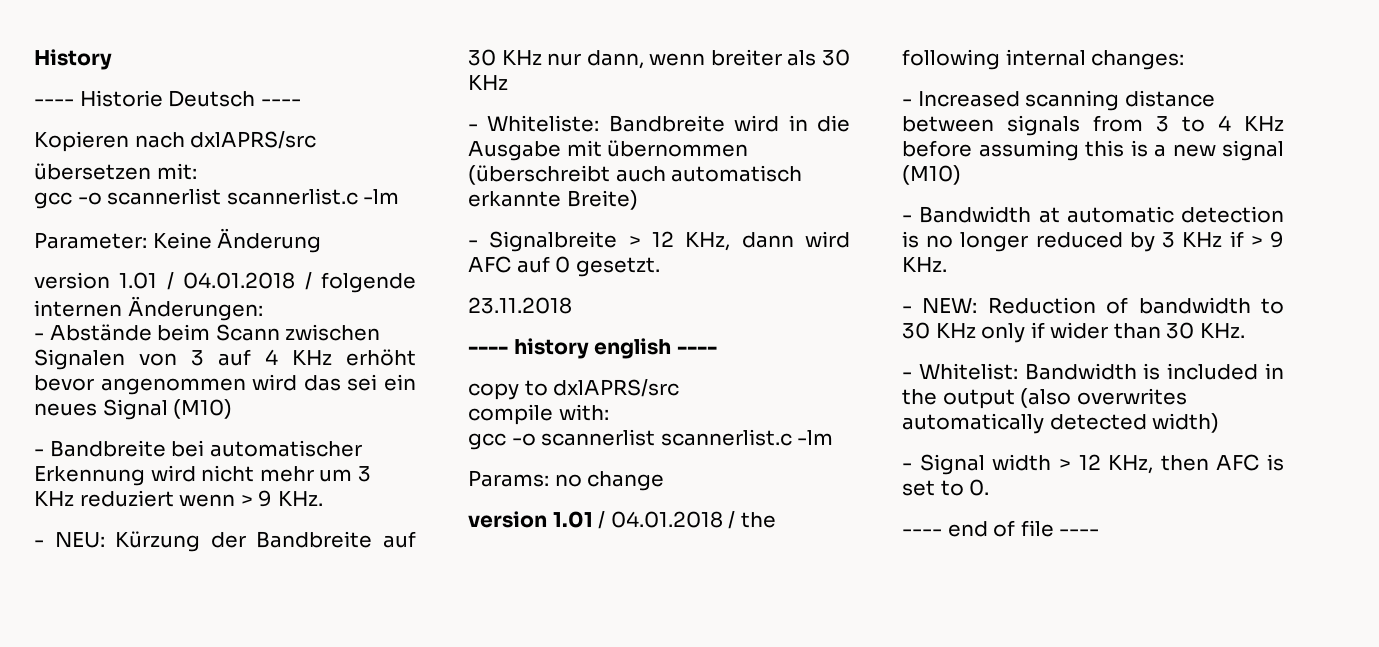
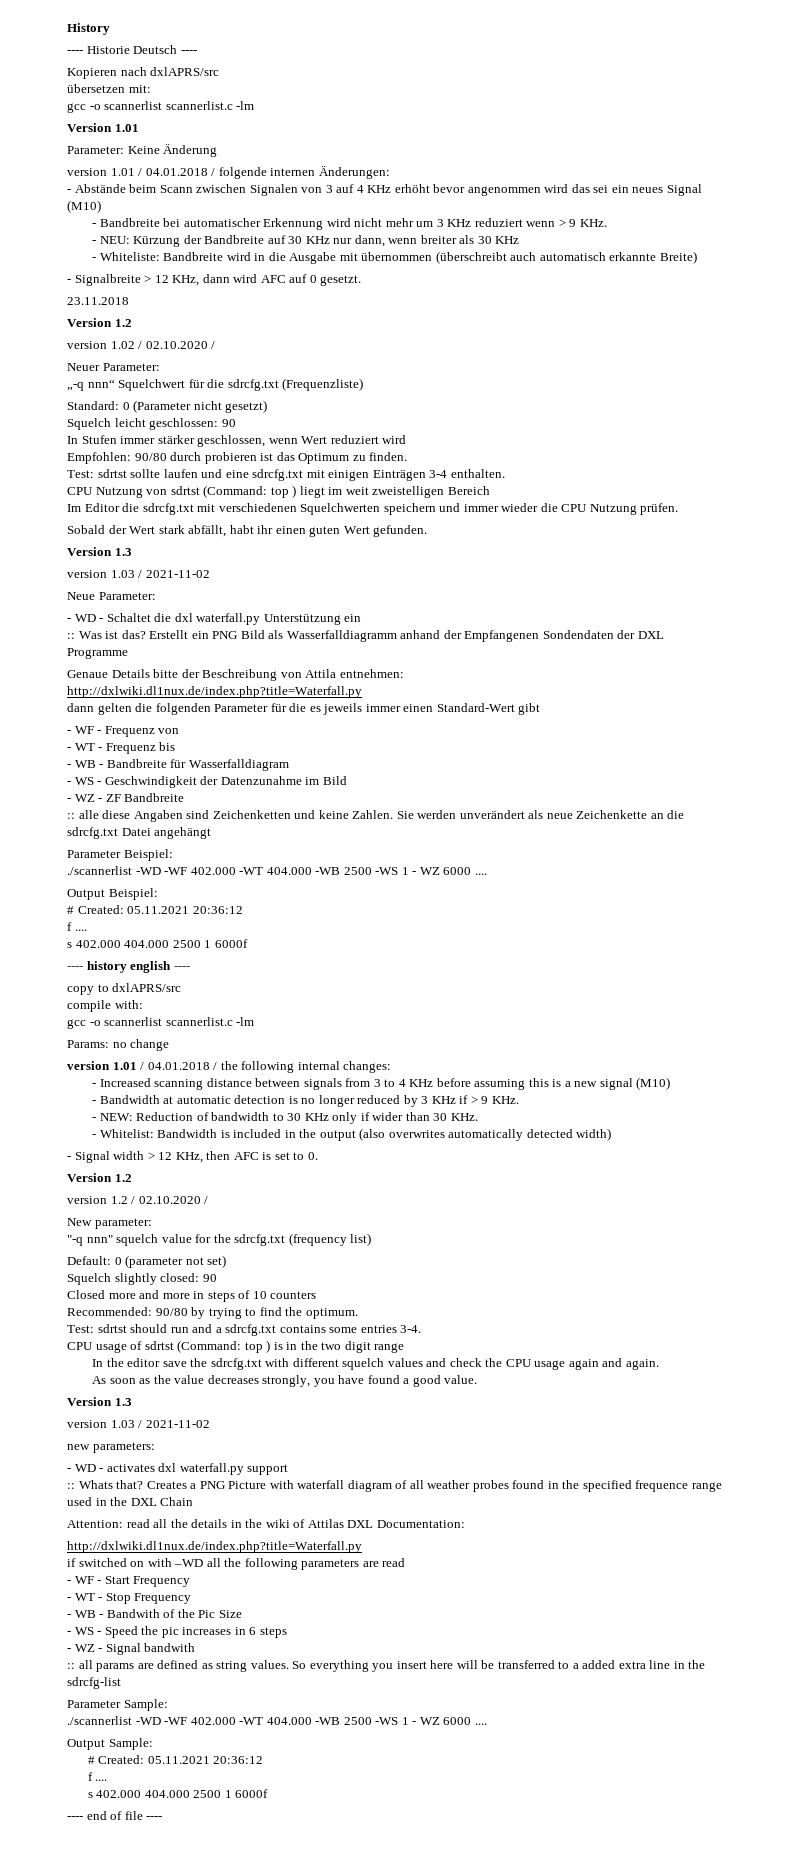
+ Version 1.01
  23.11.2018
+ Version 1.2
+ version 1.02 / 02.10.2020 /
+ Neuer Parameter:
+ „-q nnn“ Squelchwert für die sdrcfg.txt (Frequenzliste)
+ Standard: 0 (Parameter nicht gesetzt)
+ Squelch leicht geschlossen: 90
+ In Stufen immer stärker geschlossen, wenn Wert reduziert wird
+ Empfohlen: 90/80 durch probieren ist das Optimum zu finden.
+ Test: sdrtst sollte laufen und eine sdrcfg.txt mit einigen Einträgen 3-4 enthalten.
+ CPU Nutzung von sdrtst (Command: top ) liegt im weit zweistelligen Bereich
+ Im Editor die sdrcfg.txt mit verschiedenen Squelchwerten speichern und immer wieder die CPU Nutzung prüfen.
+ Sobald der Wert stark abfällt, habt ihr einen guten Wert gefunden.
+ Version 1.3
+ version 1.03 / 2021-11-02
+ Neue Parameter:
+ - WD - Schaltet die dxl waterfall.py Unterstützung ein
+ :: Was ist das? Erstellt ein PNG Bild als Wasserfalldiagramm anhand der Empfangenen Sondendaten der DXL Programme
+ Genaue Details bitte der Beschreibung von Attila entnehmen:
+ http://dxlwiki.dl1nux.de/index.php?title=Waterfall.py
+ dann gelten die folgenden Parameter für die es jeweils immer einen Standard-Wert gibt
+ - WF - Frequenz von
+ - WT - Frequenz bis
+ - WB - Bandbreite für Wasserfalldiagram
+ - WS - Geschwindigkeit der Datenzunahme im Bild
+ - WZ - ZF Bandbreite
+ :: alle diese Angaben sind Zeichenketten und keine Zahlen. Sie werden unverändert als neue Zeichenkette an die sdrcfg.txt Datei angehängt
+ Parameter Beispiel:
+ ./scannerlist -WD -WF 402.000 -WT 404.000 -WB 2500 -WS 1 - WZ 6000 ....
+ Output Beispiel:
+ # Created: 05.11.2021 20:36:12
+ f ....
+ s 402.000 404.000 2500 1 6000f
  - Signal width > 12 KHz, then AFC is set to 0.
+ Version 1.2
+ version 1.2 / 02.10.2020 /
+ New parameter:
+ "-q nnn" squelch value for the sdrcfg.txt (frequency list)
+ Default: 0 (parameter not set)
+ Squelch slightly closed: 90
+ Closed more and more in steps of 10 counters
+ Recommended: 90/80 by trying to find the optimum.
+ Test: sdrtst should run and a sdrcfg.txt contains some entries 3-4.
+ CPU usage of sdrtst (Command: top ) is in the two digit range
+ In the editor save the sdrcfg.txt with different squelch values and check the CPU usage again and again.
+ As soon as the value decreases strongly, you have found a good value.
+ Version 1.3
+ version 1.03 / 2021-11-02
+ new parameters:
+ - WD - activates dxl waterfall.py support
+ :: Whats that? Creates a PNG Picture with waterfall diagram of all weather probes found in the specified frequence range used in the DXL Chain
+ Attention: read all the details in the wiki of Attilas DXL Documentation:
+ http://dxlwiki.dl1nux.de/index.php?title=Waterfall.py
+ if switched on with –WD all the following parameters are read
+ - WF - Start Frequency
+ - WT - Stop Frequency
+ - WB - Bandwith of the Pic Size
+ - WS - Speed the pic increases in 6 steps
+ - WZ - Signal bandwith
+ :: all params are defined as string values. So everything you insert here will be transferred to a added extra line in the sdrcfg-list
+ Parameter Sample:
+ ./scannerlist -WD -WF 402.000 -WT 404.000 -WB 2500 -WS 1 - WZ 6000 ....
+ Output Sample:
+ # Created: 05.11.2021 20:36:12
+ f ....
+ s 402.000 404.000 2500 1 6000f

